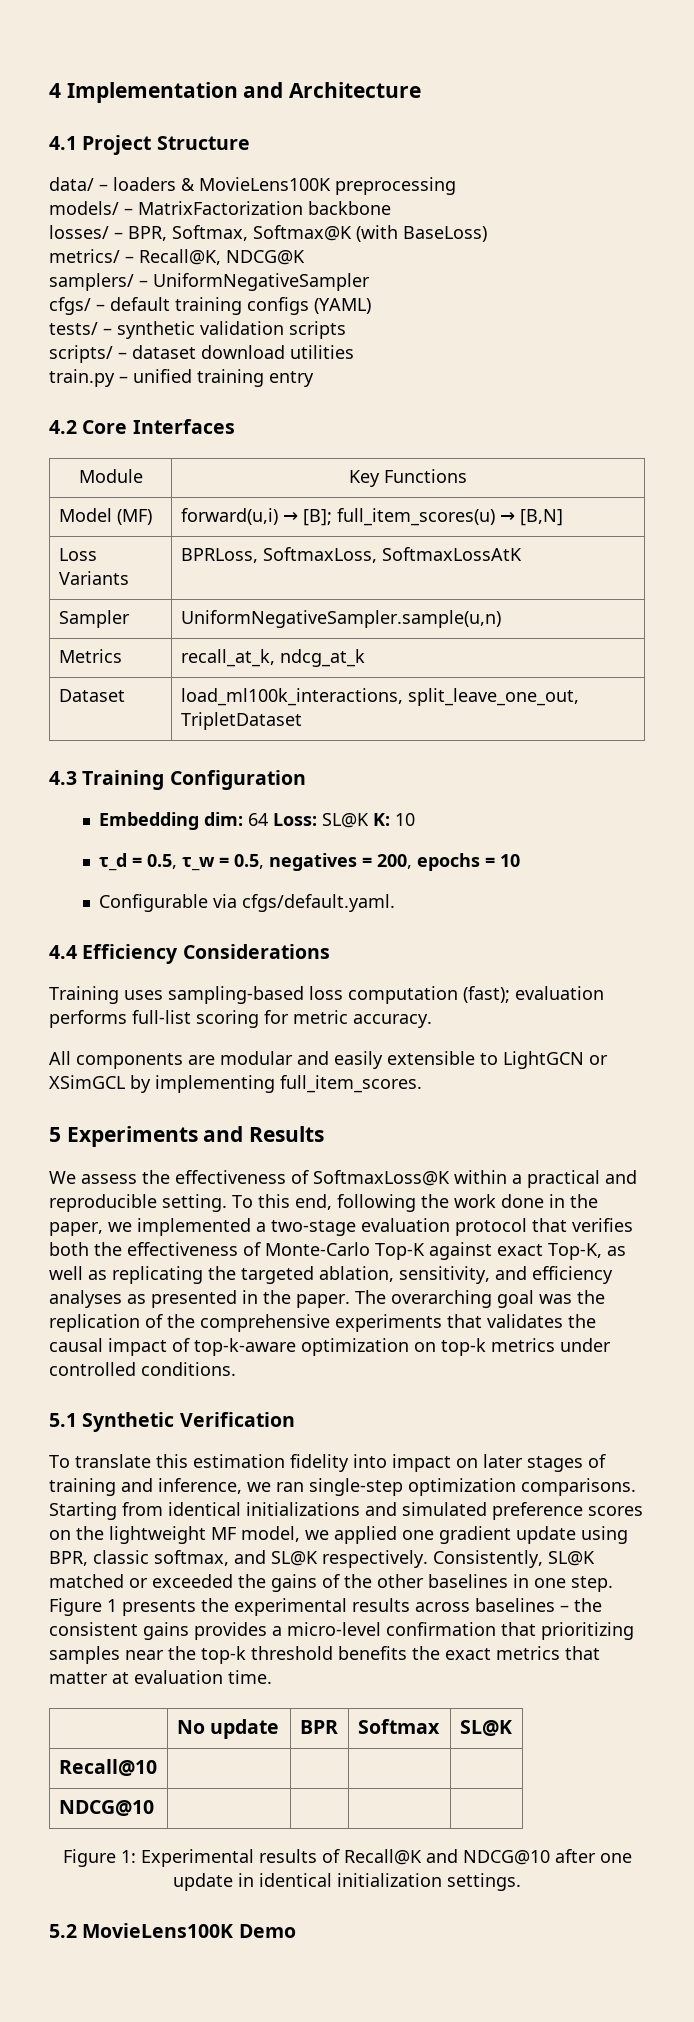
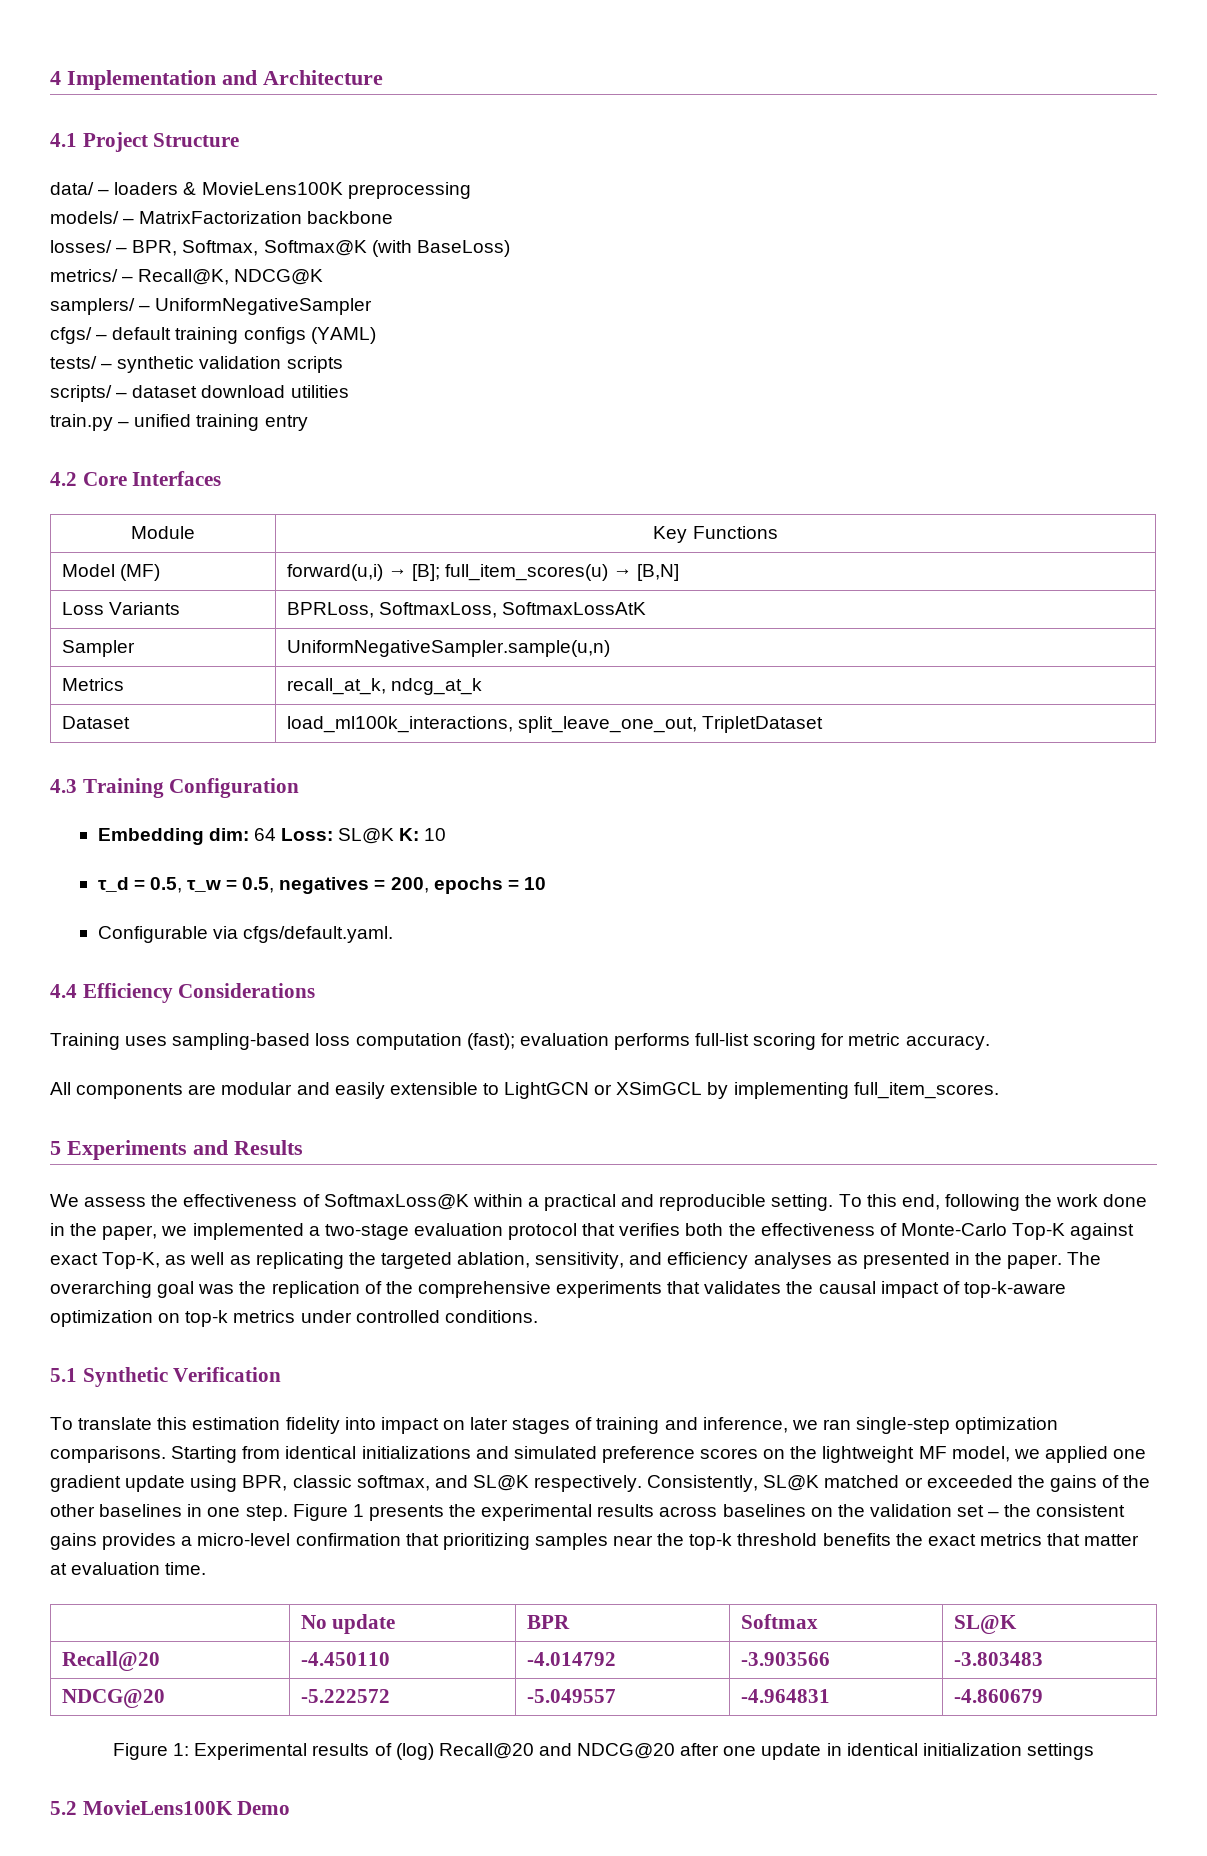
- Figure 1 presents the experimental results across baselines – the consistent gains provides a micro-level confirmation that prioritizing samples near the top-k threshold benefits the exact metrics that matter at evaluation time.
+ Figure 1 presents the experimental results across baselines on the validation set – the consistent gains provides a micro-level confirmation that prioritizing samples near the top-k threshold benefits the exact metrics that matter at evaluation time.
- Recall@10 | | | |
- NDCG@10 | | | |
+ Recall@20 | -4.450110 | -4.014792 | -3.903566 | -3.803483
+ NDCG@20 | -5.222572 | -5.049557 | -4.964831 | -4.860679
- Figure 1: Experimental results of Recall@K and NDCG@10 after one update in identical initialization settings.
+ Figure 1: Experimental results of (log) Recall@20 and NDCG@20 after one update in identical initialization settings

